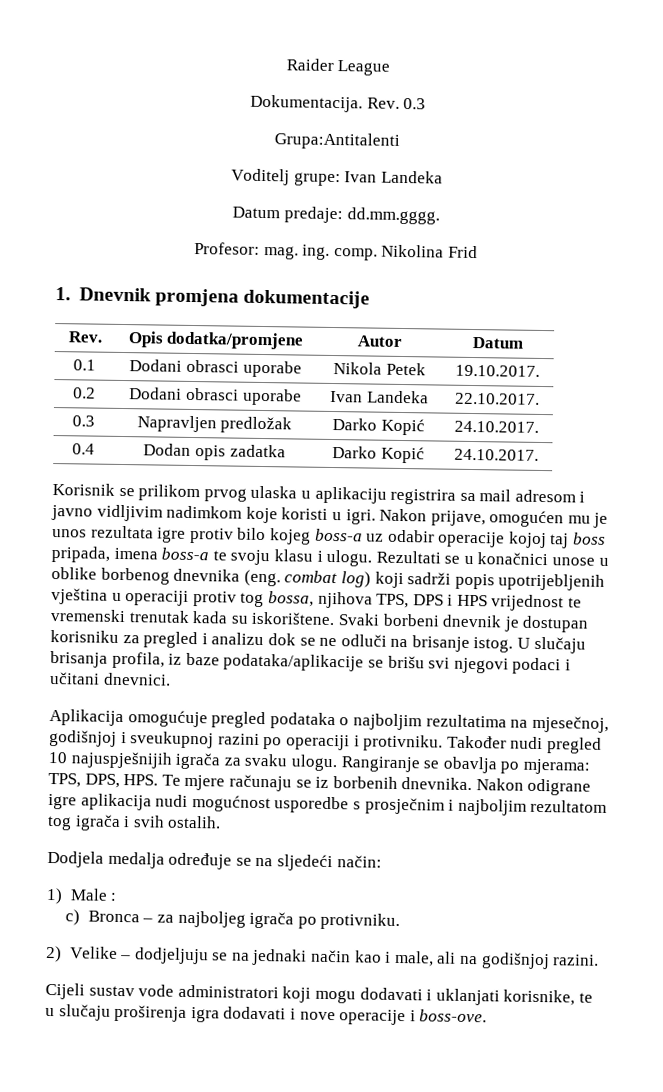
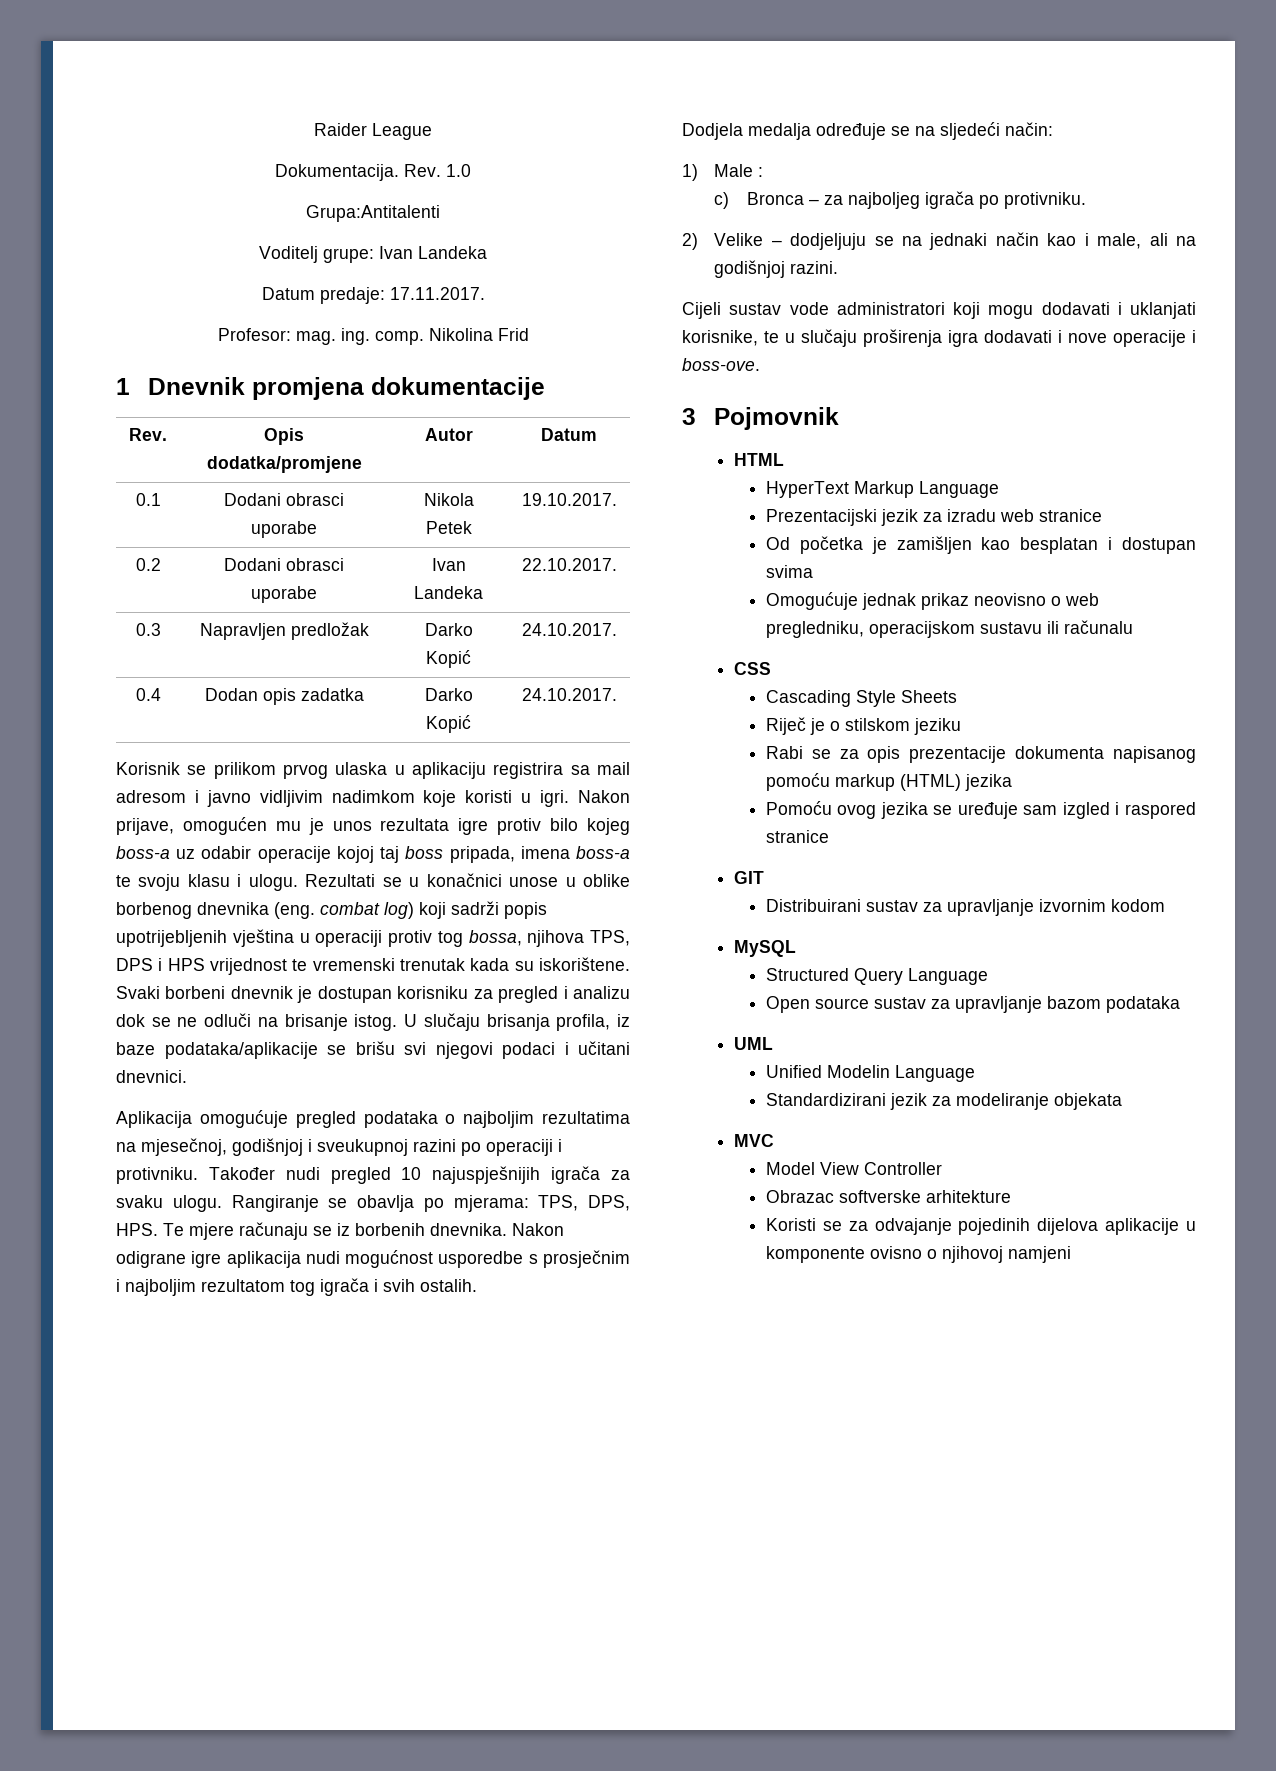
- Rev. 0.3
+ Rev. 1.0
- Datum predaje: dd.mm.gggg.
+ Datum predaje: 17.11.2017.
- 1. Dnevnik promjena dokumentacije
+ 1 Dnevnik promjena dokumentacije
+ 3 Pojmovnik
+ HTML
+ HyperText Markup Language
+ Prezentacijski jezik za izradu web stranice
+ Od početka je zamišljen kao besplatan i dostupan svima
+ Omogućuje jednak prikaz neovisno o web pregledniku, operacijskom sustavu ili računalu
+ CSS
+ Cascading Style Sheets
+ Riječ je o stilskom jeziku
+ Rabi se za opis prezentacije dokumenta napisanog pomoću markup (HTML) jezika
+ Pomoću ovog jezika se uređuje sam izgled i raspored stranice
+ GIT
+ Distribuirani sustav za upravljanje izvornim kodom
+ MySQL
+ Structured Query Language
+ Open source sustav za upravljanje bazom podataka
+ UML
+ Unified Modelin Language
+ Standardizirani jezik za modeliranje objekata
+ MVC
+ Model View Controller
+ Obrazac softverske arhitekture
+ Koristi se za odvajanje pojedinih dijelova aplikacije u komponente ovisno o njihovoj namjeni

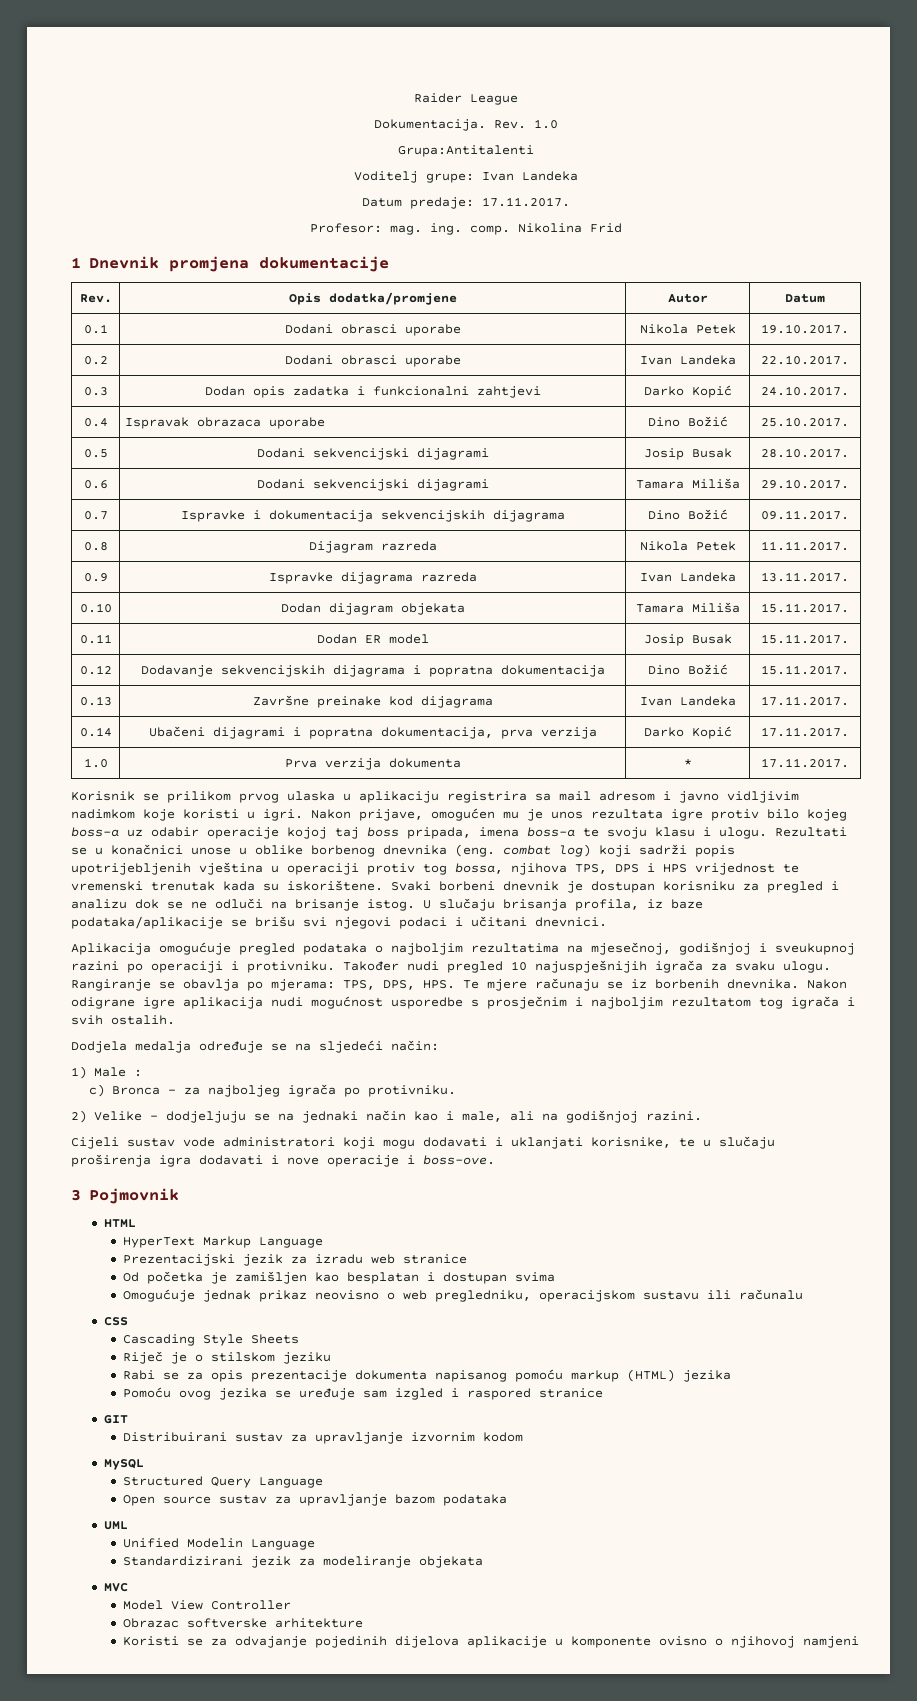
- 0.3 | Napravljen predložak | Darko Kopić | 24.10.2017.
- 0.4 | Dodan opis zadatka | Darko Kopić | 24.10.2017.
+ 0.3 | Dodan opis zadatka i funkcionalni zahtjevi | Darko Kopić | 24.10.2017.
+ 0.4 | Ispravak obrazaca uporabe | Dino Božić | 25.10.2017.
+ 0.5 | Dodani sekvencijski dijagrami | Josip Busak | 28.10.2017.
+ 0.6 | Dodani sekvencijski dijagrami | Tamara Miliša | 29.10.2017.
+ 0.7 | Ispravke i dokumentacija sekvencijskih dijagrama | Dino Božić | 09.11.2017.
+ 0.8 | Dijagram razreda | Nikola Petek | 11.11.2017.
+ 0.9 | Ispravke dijagrama razreda | Ivan Landeka | 13.11.2017.
+ 0.10 | Dodan dijagram objekata | Tamara Miliša | 15.11.2017.
+ 0.11 | Dodan ER model | Josip Busak | 15.11.2017.
+ 0.12 | Dodavanje sekvencijskih dijagrama i popratna dokumentacija | Dino Božić | 15.11.2017.
+ 0.13 | Završne preinake kod dijagrama | Ivan Landeka | 17.11.2017.
+ 0.14 | Ubačeni dijagrami i popratna dokumentacija, prva verzija | Darko Kopić | 17.11.2017.
+ 1.0 | Prva verzija dokumenta | * | 17.11.2017.

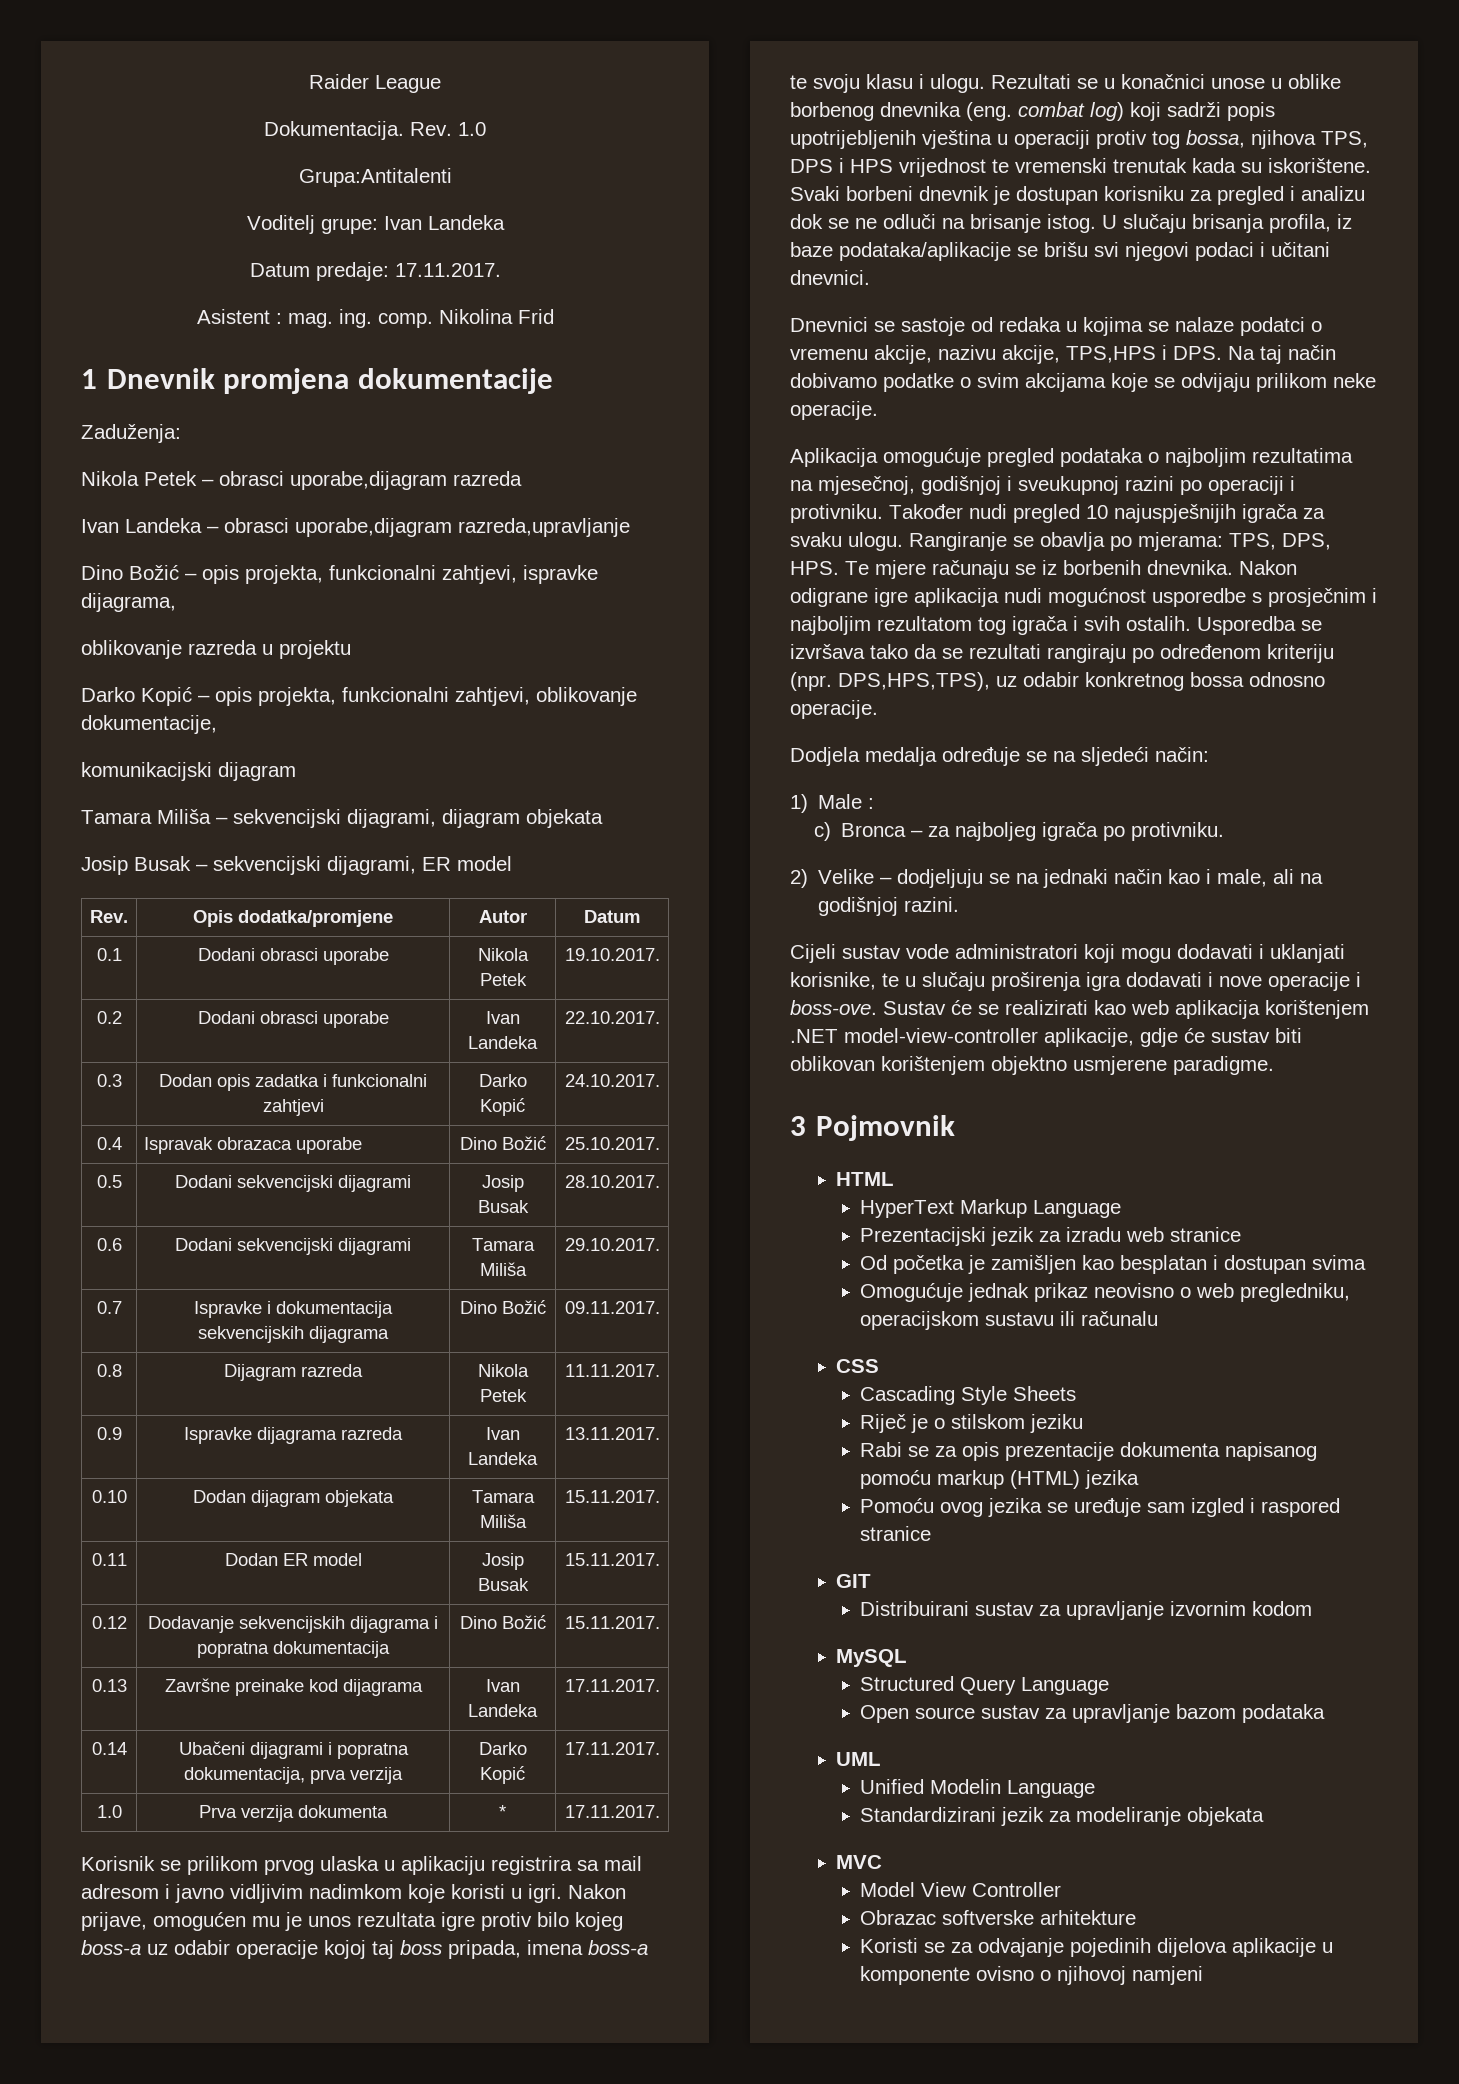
- Profesor: mag. ing. comp.
+ Asistent : mag. ing. comp.
+ Zaduženja:
+ Nikola Petek – obrasci uporabe,dijagram razreda
+ Ivan Landeka – obrasci uporabe,dijagram razreda,upravljanje
+ Dino Božić – opis projekta, funkcionalni zahtjevi, ispravke dijagrama,
+ oblikovanje razreda u projektu
+ Darko Kopić – opis projekta, funkcionalni zahtjevi, oblikovanje dokumentacije,
+ komunikacijski dijagram
+ Tamara Miliša – sekvencijski dijagrami, dijagram objekata
+ Josip Busak – sekvencijski dijagrami, ER model
+ Dnevnici se sastoje od redaka u kojima se nalaze podatci o vremenu akcije, nazivu akcije, TPS,HPS i DPS. Na taj način dobivamo podatke o svim akcijama koje se odvijaju prilikom neke operacije.
+ Usporedba se izvršava tako da se rezultati rangiraju po određenom kriteriju (npr. DPS,HPS,TPS), uz odabir konkretnog bossa odnosno operacije.
+ Sustav će se realizirati kao web aplikacija korištenjem .NET model-view-controller aplikacije, gdje će sustav biti oblikovan korištenjem objektno usmjerene paradigme.

